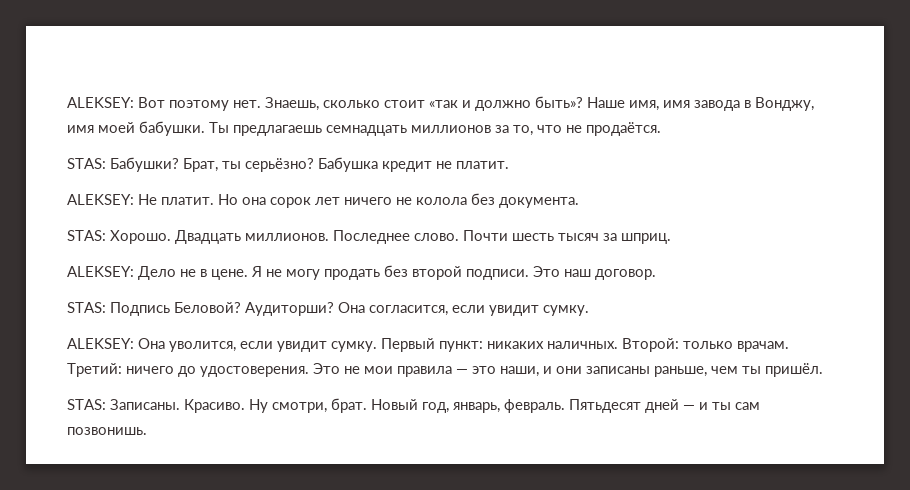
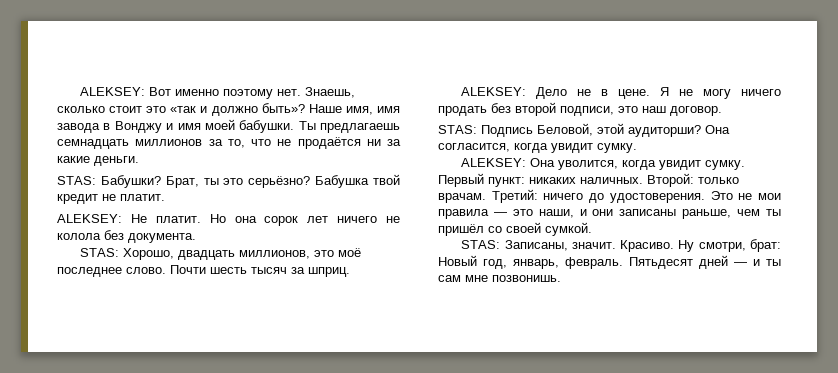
- ALEKSEY: Вот поэтому нет.
+ ALEKSEY: Вот именно поэтому нет.
- Знаешь, сколько стоит «так и должно быть»?
+ Знаешь, сколько стоит это «так и должно быть»?
- Наше имя, имя завода в Вонджу, имя моей бабушки.
+ Наше имя, имя завода в Вонджу и имя моей бабушки.
- Ты предлагаешь семнадцать миллионов за то, что не продаётся.
+ Ты предлагаешь семнадцать миллионов за то, что не продаётся ни за какие деньги.
- Брат, ты серьёзно?
+ Брат, ты это серьёзно?
- Бабушка кредит не платит.
+ Бабушка твой кредит не платит.
- STAS: Хорошо. Двадцать миллионов. Последнее слово.
+ STAS: Хорошо, двадцать миллионов, это моё последнее слово.
- Я не могу продать без второй подписи. Это наш договор.
+ Я не могу ничего продать без второй подписи, это наш договор.
- STAS: Подпись Беловой? Аудиторши?
+ STAS: Подпись Беловой, этой аудиторши?
- Она согласится, если увидит сумку.
+ Она согласится, когда увидит сумку.
- ALEKSEY: Она уволится, если увидит сумку.
+ ALEKSEY: Она уволится, когда увидит сумку.
- Это не мои правила — это наши, и они записаны раньше, чем ты пришёл.
- STAS: Записаны.
+ Это не мои правила — это наши, и они записаны раньше, чем ты пришёл со своей сумкой.
+ STAS: Записаны, значит.
- Ну смотри, брат. Новый год, январь, февраль.
+ Ну смотри, брат: Новый год, январь, февраль.
- Пятьдесят дней — и ты сам позвонишь.
+ Пятьдесят дней — и ты сам мне позвонишь.

